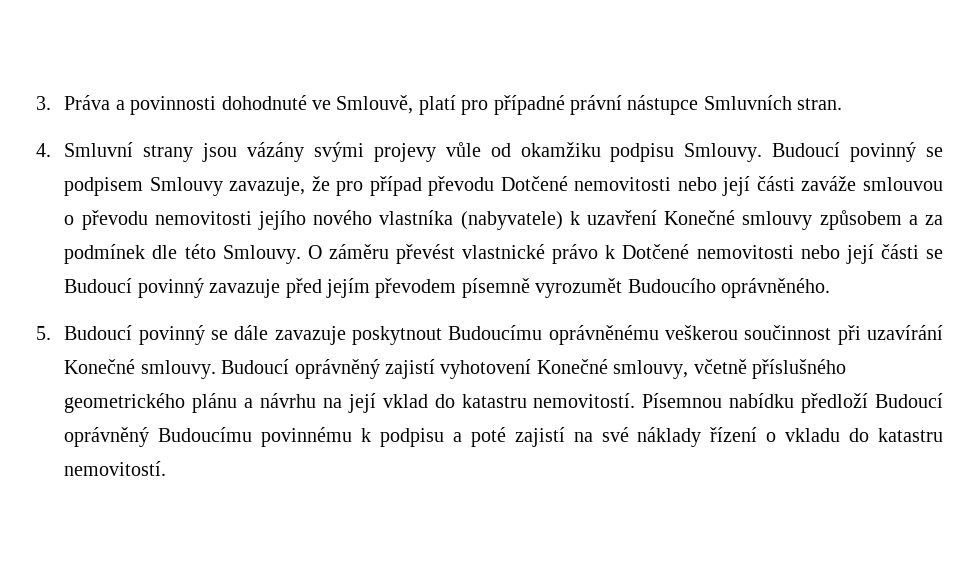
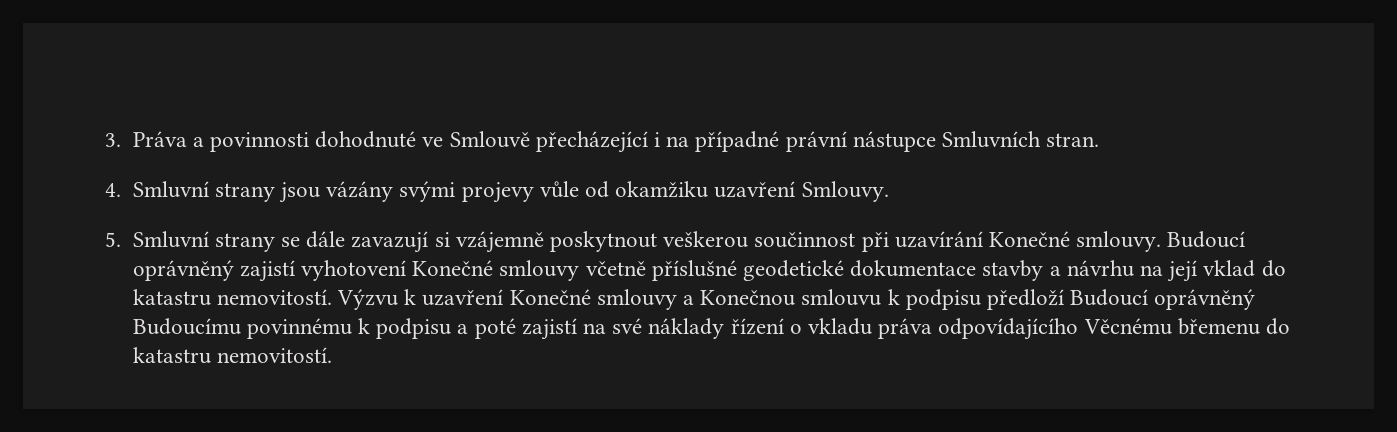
- 3. Práva a povinnosti dohodnuté ve Smlouvě, platí pro případné právní nástupce Smluvních stran.
+ 3. Práva a povinnosti dohodnuté ve Smlouvě přecházející i na případné právní nástupce Smluvních stran.
- 4. Smluvní strany jsou vázány svými projevy vůle od okamžiku podpisu Smlouvy. Budoucí povinný se podpisem Smlouvy zavazuje, že pro případ převodu Dotčené nemovitosti nebo její části zaváže smlouvou o převodu nemovitosti jejího nového vlastníka (nabyvatele) k uzavření Konečné smlouvy způsobem a za podmínek dle této Smlouvy. O záměru převést vlastnické právo k Dotčené nemovitosti nebo její části se Budoucí povinný zavazuje před jejím převodem písemně vyrozumět Budoucího oprávněného.
- 5. Budoucí povinný se dále zavazuje poskytnout Budoucímu oprávněnému veškerou součinnost při uzavírání Konečné smlouvy.
+ 4. Smluvní strany jsou vázány svými projevy vůle od okamžiku uzavření Smlouvy.
+ 5. Smluvní strany se dále zavazují si vzájemně poskytnout veškerou součinnost při uzavírání Konečné smlouvy.
- Budoucí oprávněný zajistí vyhotovení Konečné smlouvy, včetně příslušného geometrického plánu a návrhu na její vklad do katastru nemovitostí.
+ Budoucí oprávněný zajistí vyhotovení Konečné smlouvy včetně příslušné geodetické dokumentace stavby a návrhu na její vklad do katastru nemovitostí.
- Písemnou nabídku předloží Budoucí oprávněný Budoucímu povinnému k podpisu a poté zajistí na své náklady řízení o vkladu do katastru nemovitostí.
+ Výzvu k uzavření Konečné smlouvy a Konečnou smlouvu k podpisu předloží Budoucí oprávněný Budoucímu povinnému k podpisu a poté zajistí na své náklady řízení o vkladu práva odpovídajícího Věcnému břemenu do katastru nemovitostí.

